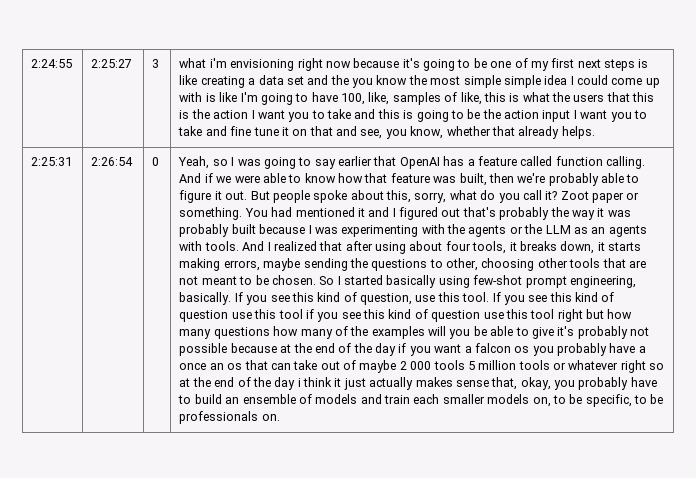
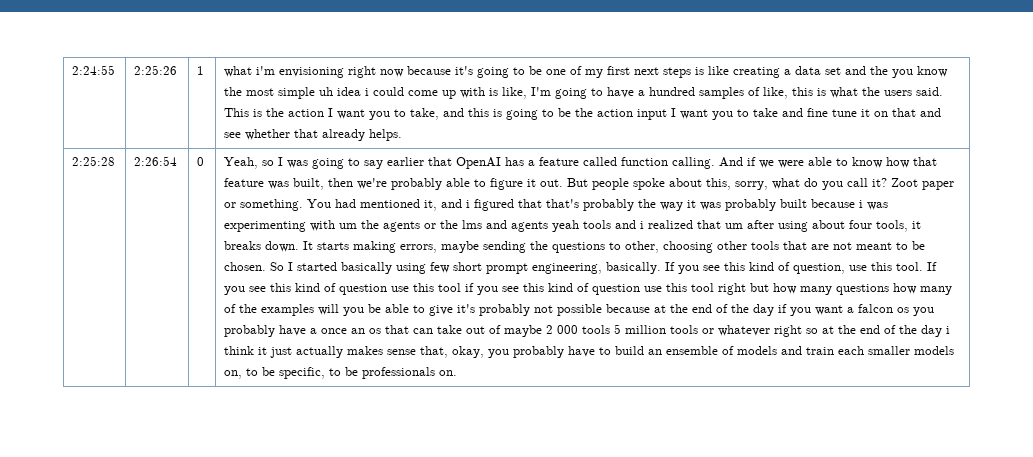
- 2:25:27 | 3
+ 2:25:26 | 1
- what i'm envisioning right now because it's going to be one of my first next steps is like creating a data set and the you know the most simple simple idea I could come up with is like I'm going to have 100, like, samples of like, this is what the users that this is the action I want you to take and this is going to be the action input I want you to take and fine tune it on that and see, you know, whether that already helps.
+ what i'm envisioning right now because it's going to be one of my first next steps is like creating a data set and the you know the most simple uh idea i could come up with is like, I'm going to have a hundred samples of like, this is what the users said. This is the action I want you to take, and this is going to be the action input I want you to take and fine tune it on that and see whether that already helps.
- 2:25:31
+ 2:25:28
- You had mentioned it and I figured out that's probably the way it was probably built because I was experimenting with the agents or the LLM as an agents with tools. And I realized that after using about four tools, it breaks down, it starts making errors, maybe sending the questions to other, choosing other tools that are not meant to be chosen.
+ You had mentioned it, and i figured that that's probably the way it was probably built because i was experimenting with um the agents or the lms and agents yeah tools and i realized that um after using about four tools, it breaks down. It starts making errors, maybe sending the questions to other, choosing other tools that are not meant to be chosen.
- So I started basically using few-shot prompt engineering, basically.
+ So I started basically using few short prompt engineering, basically.

